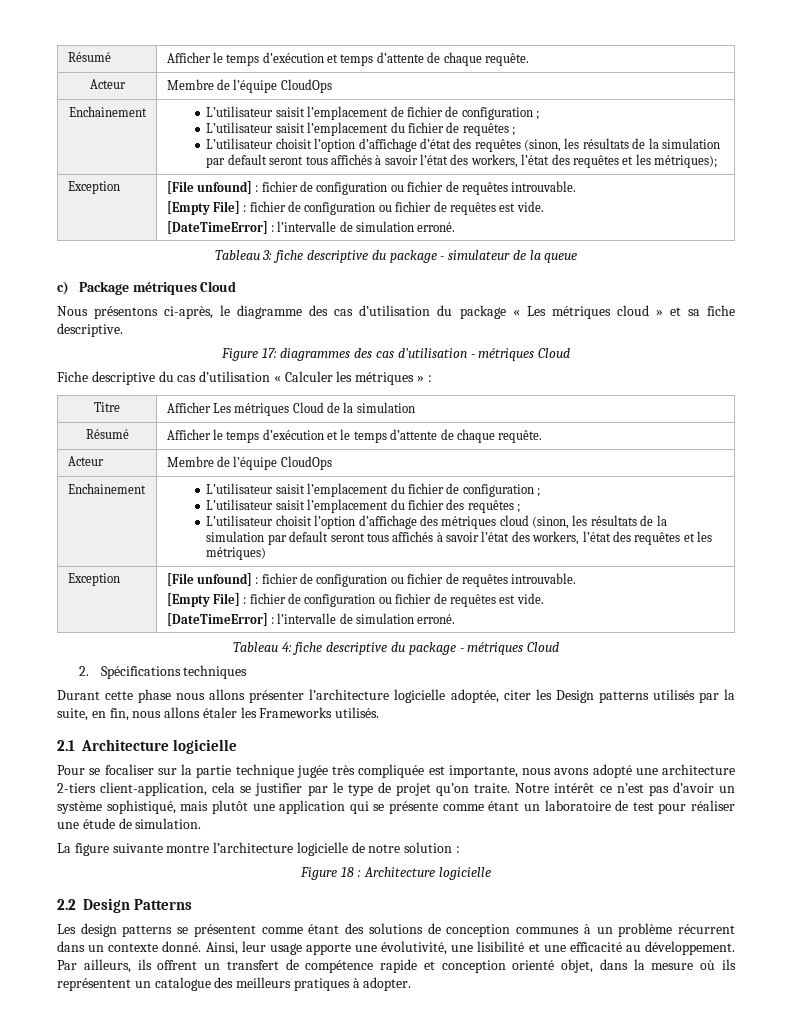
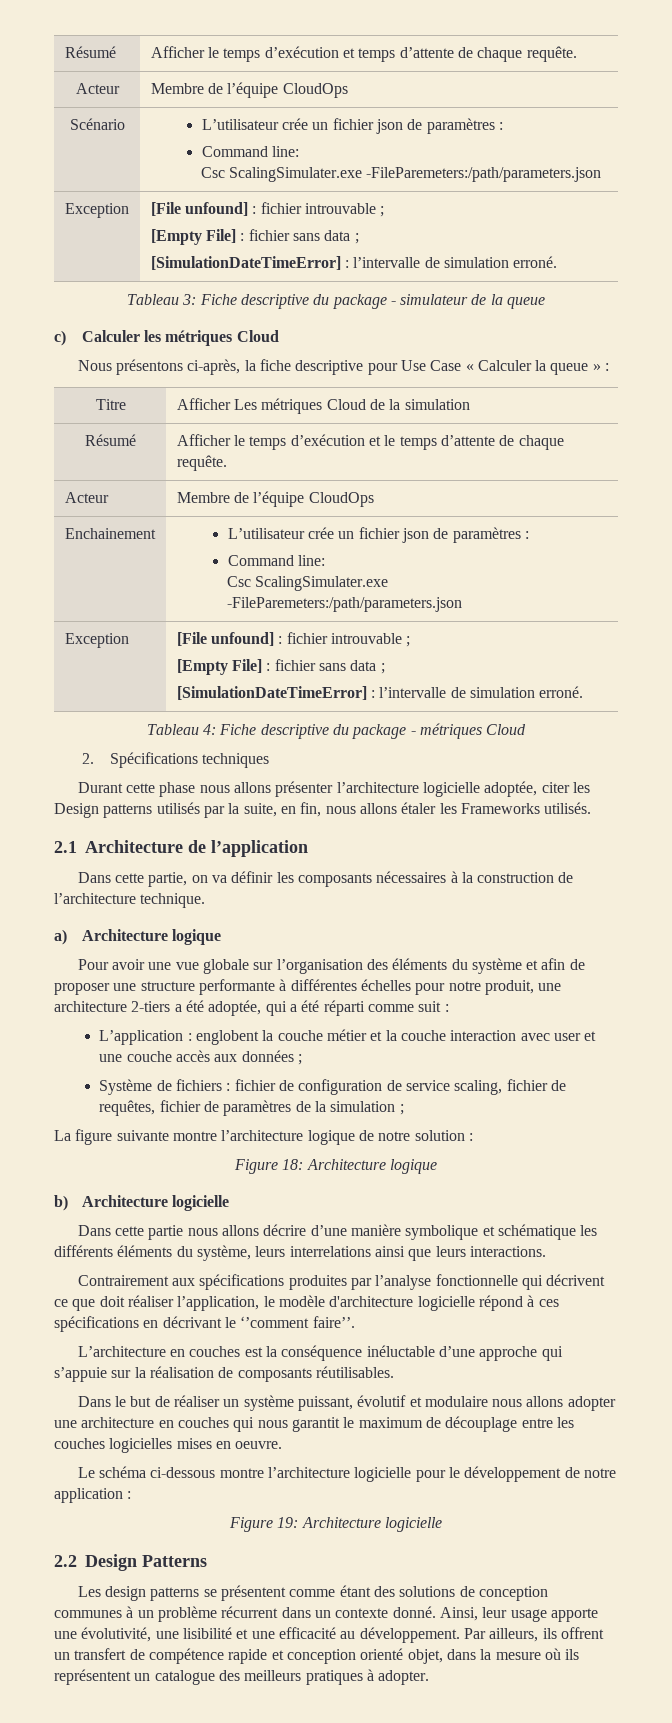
- Enchainement | L’utilisateur saisit l’emplacement de fichier de configuration ;
- L’utilisateur saisit l’emplacement du fichier de requêtes ;
- L’utilisateur choisit l’option d’affichage d’état des requêtes (sinon, les résultats de la simulation par default seront tous affichés à savoir l’état des workers, l’état des requêtes et les métriques);
- Exception | [File unfound] : fichier de configuration ou fichier de requêtes introuvable.
- [Empty File] : fichier de configuration ou fichier de requêtes est vide.
- [DateTimeError] : l’intervalle de simulation erroné.
+ Scénario | L’utilisateur crée un fichier json de paramètres :
+ Command line:
+ Csc ScalingSimulater.exe -FileParemeters:/path/parameters.json
+ Exception | [File unfound] : fichier introuvable ;
+ [Empty File] : fichier sans data ;
+ [SimulationDateTimeError] : l’intervalle de simulation erroné.
- Tableau 3: fiche descriptive du package - simulateur de la queue
+ Tableau 3: Fiche descriptive du package - simulateur de la queue
- c) Package métriques Cloud
+ c) Calculer les métriques Cloud
- Nous présentons ci-après, le diagramme des cas d’utilisation du package « Les métriques cloud » et sa fiche descriptive.
- Figure 17: diagrammes des cas d'utilisation - métriques Cloud
- Fiche descriptive du cas d’utilisation « Calculer les métriques » :
+ Nous présentons ci-après, la fiche descriptive pour Use Case « Calculer la queue » :
- Enchainement | L’utilisateur saisit l’emplacement du fichier de configuration ;
- L’utilisateur saisit l’emplacement du fichier des requêtes ;
- L’utilisateur choisit l’option d’affichage des métriques cloud (sinon, les résultats de la simulation par default seront tous affichés à savoir l’état des workers, l’état des requêtes et les métriques)
- Exception | [File unfound] : fichier de configuration ou fichier de requêtes introuvable.
- [Empty File] : fichier de configuration ou fichier de requêtes est vide.
- [DateTimeError] : l’intervalle de simulation erroné.
+ Enchainement | L’utilisateur crée un fichier json de paramètres :
+ Command line:
+ Csc ScalingSimulater.exe -FileParemeters:/path/parameters.json
+ Exception | [File unfound] : fichier introuvable ;
+ [Empty File] : fichier sans data ;
+ [SimulationDateTimeError] : l’intervalle de simulation erroné.
- Tableau 4: fiche descriptive du package - métriques Cloud
+ Tableau 4: Fiche descriptive du package - métriques Cloud
- 2.1 Architecture logicielle
- Pour se focaliser sur la partie technique jugée très compliquée est importante, nous avons adopté une architecture 2-tiers client-application, cela se justifier par le type de projet qu’on traite. Notre intérêt ce n’est pas d’avoir un système sophistiqué, mais plutôt une application qui se présente comme étant un laboratoire de test pour réaliser une étude de simulation.
+ 2.1 Architecture de l’application
+ Dans cette partie, on va définir les composants nécessaires à la construction de l’architecture technique.
+ a) Architecture logique
+ Pour avoir une vue globale sur l’organisation des éléments du système et afin de proposer une structure performante à différentes échelles pour notre produit, une architecture 2-tiers a été adoptée, qui a été réparti comme suit :
+ L’application : englobent la couche métier et la couche interaction avec user et une couche accès aux données ;
+ Système de fichiers : fichier de configuration de service scaling, fichier de requêtes, fichier de paramètres de la simulation ;
- La figure suivante montre l’architecture logicielle de notre solution :
+ La figure suivante montre l’architecture logique de notre solution :
- Figure 18 : Architecture logicielle
+ Figure 18: Architecture logique
+ b) Architecture logicielle
+ Dans cette partie nous allons décrire d’une manière symbolique et schématique les différents éléments du système, leurs interrelations ainsi que leurs interactions.
+ Contrairement aux spécifications produites par l’analyse fonctionnelle qui décrivent ce que doit réaliser l’application, le modèle d'architecture logicielle répond à ces spécifications en décrivant le ‘’comment faire’’.
+ L’architecture en couches est la conséquence inéluctable d’une approche qui s’appuie sur la réalisation de composants réutilisables.
+ Dans le but de réaliser un système puissant, évolutif et modulaire nous allons adopter une architecture en couches qui nous garantit le maximum de découplage entre les couches logicielles mises en oeuvre.
+ Le schéma ci-dessous montre l’architecture logicielle pour le développement de notre application :
+ Figure 19: Architecture logicielle

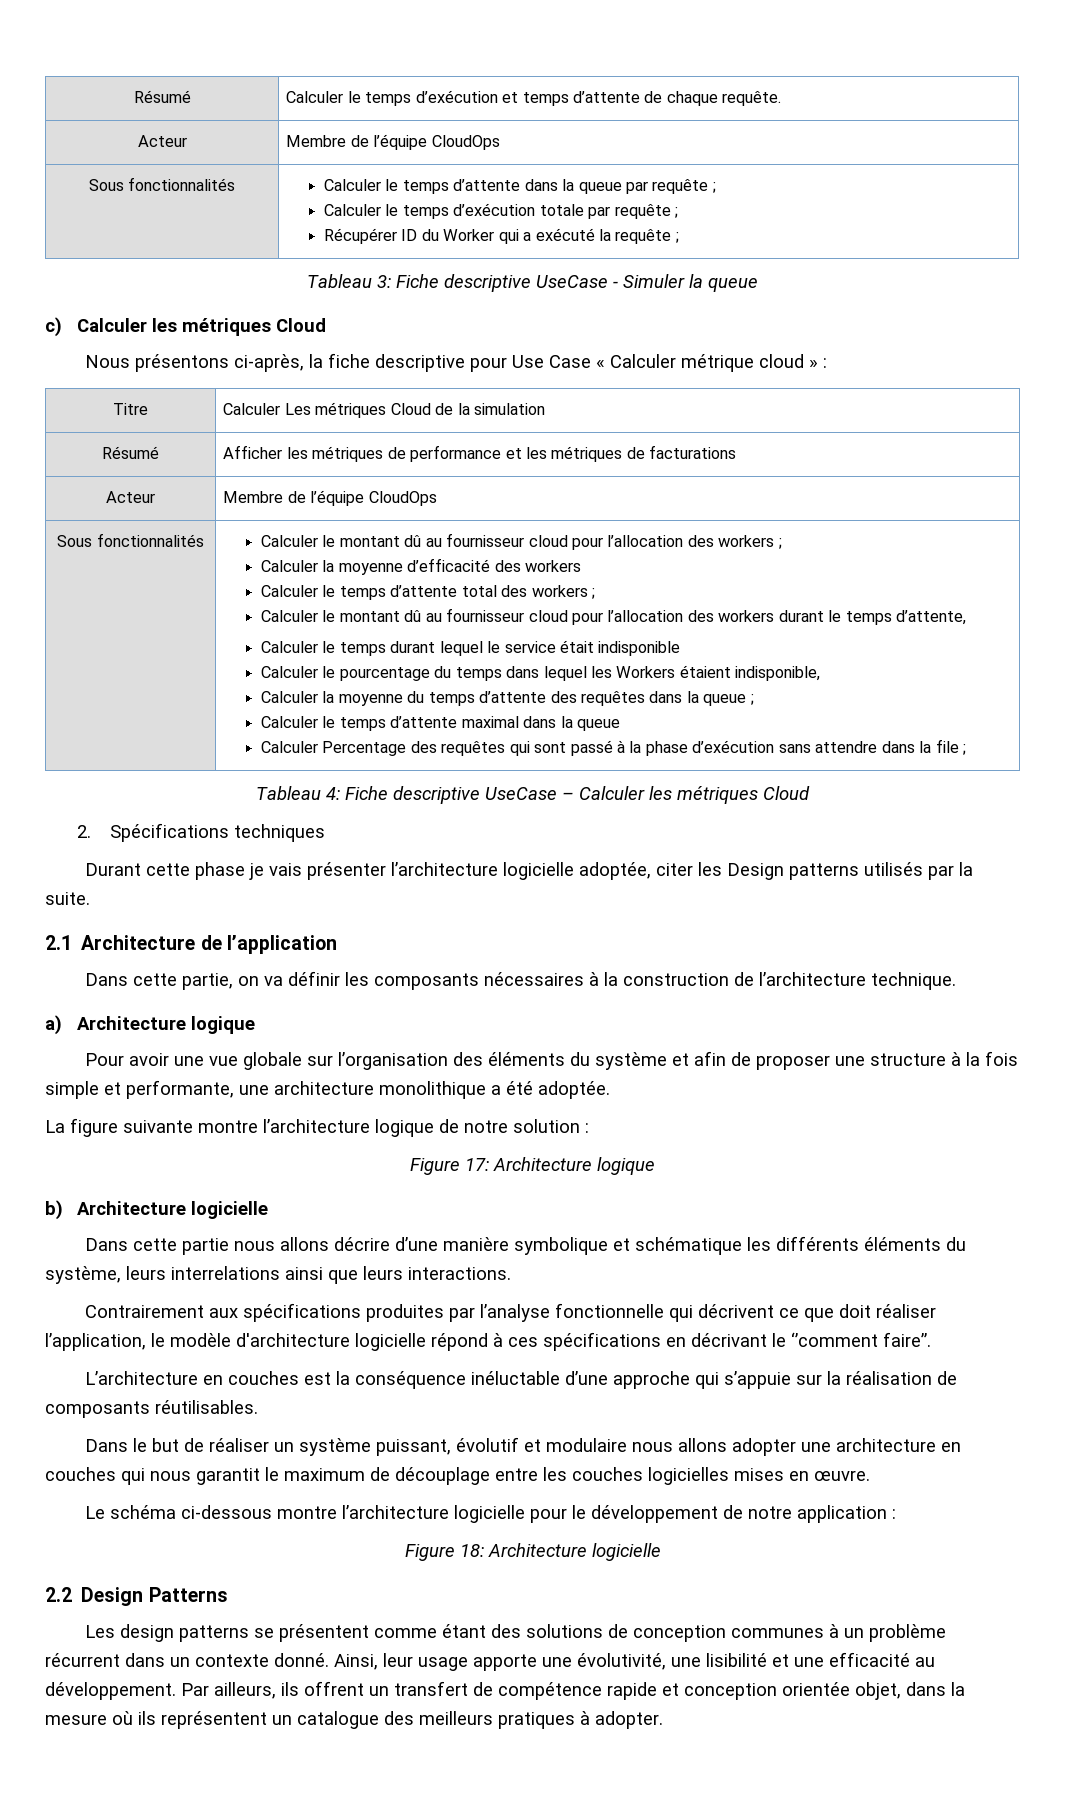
- Résumé | Afficher le temps d’exécution et temps d’attente de chaque requête.
+ Résumé | Calculer le temps d’exécution et temps d’attente de chaque requête.
- Scénario | L’utilisateur crée un fichier json de paramètres :
- Command line:
- Csc ScalingSimulater.exe -FileParemeters:/path/parameters.json
- Exception | [File unfound] : fichier introuvable ;
- [Empty File] : fichier sans data ;
- [SimulationDateTimeError] : l’intervalle de simulation erroné.
+ Sous fonctionnalités | Calculer le temps d’attente dans la queue par requête ;
+ Calculer le temps d’exécution totale par requête ;
+ Récupérer ID du Worker qui a exécuté la requête ;
- Tableau 3: Fiche descriptive du package - simulateur de la queue
+ Tableau 3: Fiche descriptive UseCase - Simuler la queue
- Nous présentons ci-après, la fiche descriptive pour Use Case « Calculer la queue » :
+ Nous présentons ci-après, la fiche descriptive pour Use Case « Calculer métrique cloud » :
- Titre | Afficher Les métriques Cloud de la simulation
+ Titre | Calculer Les métriques Cloud de la simulation
- Résumé | Afficher le temps d’exécution et le temps d’attente de chaque requête.
+ Résumé | Afficher les métriques de performance et les métriques de facturations
  Acteur | Membre de l’équipe CloudOps
- Enchainement | L’utilisateur crée un fichier json de paramètres :
- Command line:
- Csc ScalingSimulater.exe -FileParemeters:/path/parameters.json
- Exception | [File unfound] : fichier introuvable ;
- [Empty File] : fichier sans data ;
- [SimulationDateTimeError] : l’intervalle de simulation erroné.
+ Sous fonctionnalités | Calculer le montant dû au fournisseur cloud pour l’allocation des workers ;
+ Calculer la moyenne d’efficacité des workers
+ Calculer le temps d’attente total des workers ;
+ Calculer le montant dû au fournisseur cloud pour l’allocation des workers durant le temps d’attente,
+ Calculer le temps durant lequel le service était indisponible
+ Calculer le pourcentage du temps dans lequel les Workers étaient indisponible,
+ Calculer la moyenne du temps d’attente des requêtes dans la queue ;
+ Calculer le temps d’attente maximal dans la queue
+ Calculer Percentage des requêtes qui sont passé à la phase d’exécution sans attendre dans la file ;
- Tableau 4: Fiche descriptive du package - métriques Cloud
+ Tableau 4: Fiche descriptive UseCase – Calculer les métriques Cloud
- Durant cette phase nous allons présenter l’architecture logicielle adoptée, citer les Design patterns utilisés par la suite, en fin, nous allons étaler les Frameworks utilisés.
+ Durant cette phase je vais présenter l’architecture logicielle adoptée, citer les Design patterns utilisés par la suite.
- Pour avoir une vue globale sur l’organisation des éléments du système et afin de proposer une structure performante à différentes échelles pour notre produit, une architecture 2-tiers a été adoptée, qui a été réparti comme suit :
- L’application : englobent la couche métier et la couche interaction avec user et une couche accès aux données ;
- Système de fichiers : fichier de configuration de service scaling, fichier de requêtes, fichier de paramètres de la simulation ;
+ Pour avoir une vue globale sur l’organisation des éléments du système et afin de proposer une structure à la fois simple et performante, une architecture monolithique a été adoptée.
- Figure 18: Architecture logique
+ Figure 17: Architecture logique
- Dans le but de réaliser un système puissant, évolutif et modulaire nous allons adopter une architecture en couches qui nous garantit le maximum de découplage entre les couches logicielles mises en oeuvre.
+ Dans le but de réaliser un système puissant, évolutif et modulaire nous allons adopter une architecture en couches qui nous garantit le maximum de découplage entre les couches logicielles mises en œuvre.
- Figure 19: Architecture logicielle
+ Figure 18: Architecture logicielle
- Par ailleurs, ils offrent un transfert de compétence rapide et conception orienté objet, dans la mesure où ils représentent un catalogue des meilleurs pratiques à adopter.
+ Par ailleurs, ils offrent un transfert de compétence rapide et conception orientée objet, dans la mesure où ils représentent un catalogue des meilleurs pratiques à adopter.

